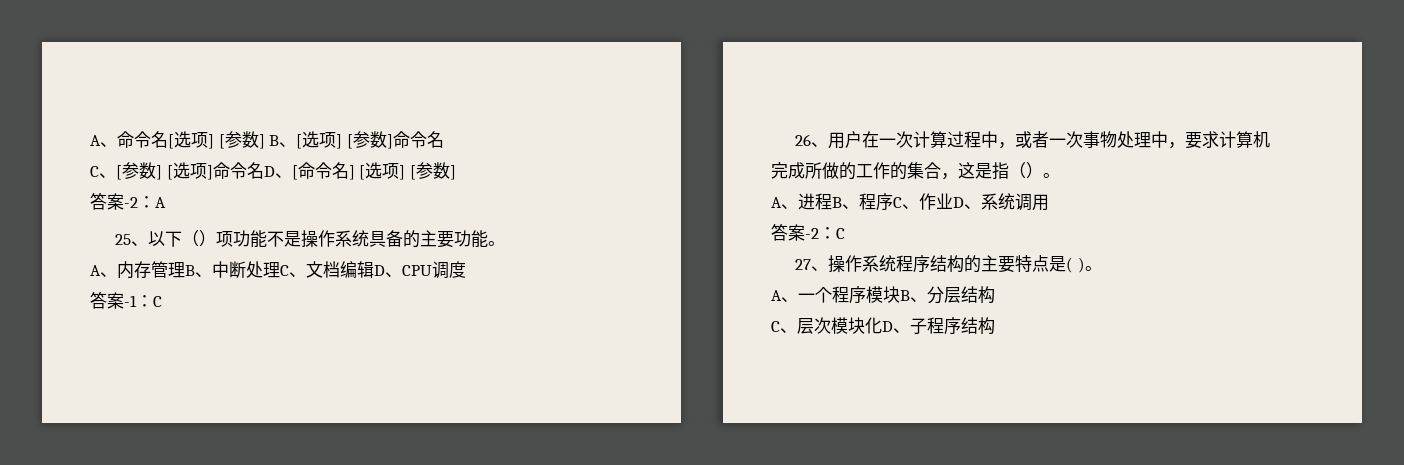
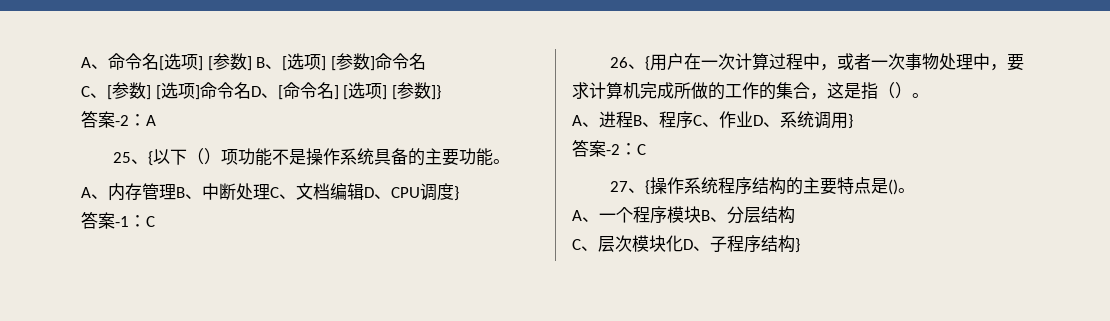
- C、[参数] [选项]命令名D、[命令名] [选项] [参数]
+ C、[参数] [选项]命令名D、[命令名] [选项] [参数]}
- 25、以下（）项功能不是操作系统具备的主要功能。
+ 25、{以下（）项功能不是操作系统具备的主要功能。
- A、内存管理B、中断处理C、文档编辑D、CPU调度
+ A、内存管理B、中断处理C、文档编辑D、CPU调度}
- 26、用户在一次计算过程中，或者一次事物处理中，要求计算机完成所做的工作的集合，这是指（）。
+ 26、{用户在一次计算过程中，或者一次事物处理中，要求计算机完成所做的工作的集合，这是指（）。
- A、进程B、程序C、作业D、系统调用
+ A、进程B、程序C、作业D、系统调用}
- 27、操作系统程序结构的主要特点是( )。
+ 27、{操作系统程序结构的主要特点是()。
- C、层次模块化D、子程序结构
+ C、层次模块化D、子程序结构}

